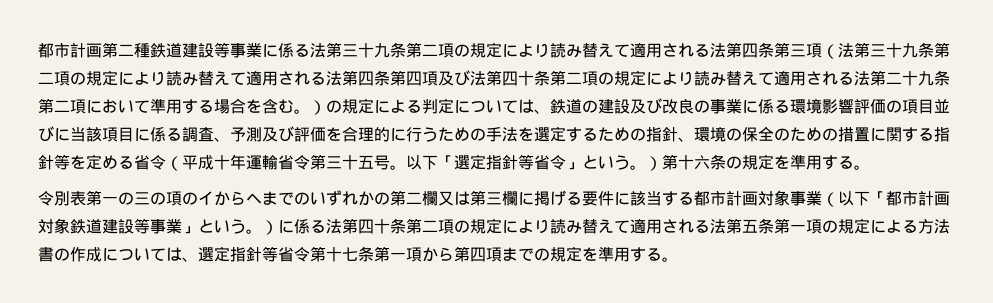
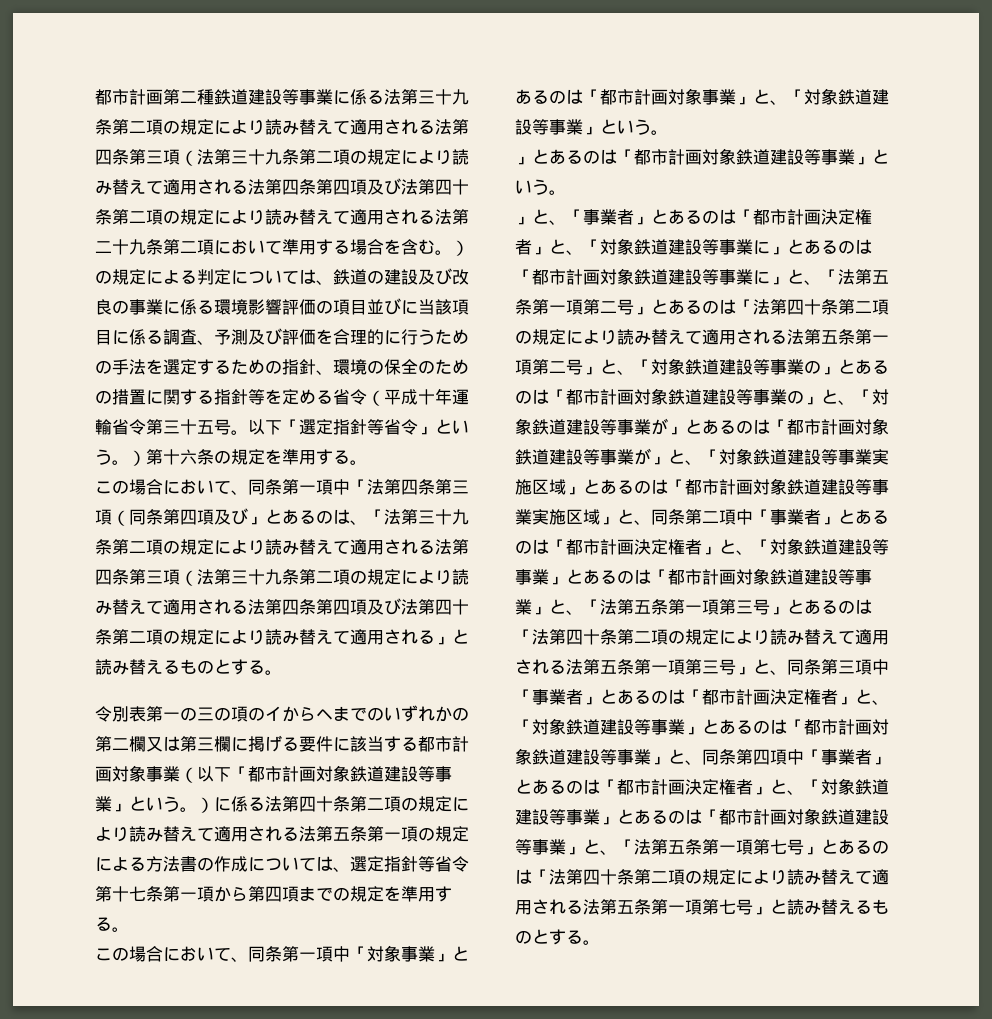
+ この場合において、同条第一項中「法第四条第三項（同条第四項及び」とあるのは、「法第三十九条第二項の規定により読み替えて適用される法第四条第三項（法第三十九条第二項の規定により読み替えて適用される法第四条第四項及び法第四十条第二項の規定により読み替えて適用される」と読み替えるものとする。
+ この場合において、同条第一項中「対象事業」とあるのは「都市計画対象事業」と、「対象鉄道建設等事業」という。
+ 」とあるのは「都市計画対象鉄道建設等事業」という。
+ 」と、「事業者」とあるのは「都市計画決定権者」と、「対象鉄道建設等事業に」とあるのは「都市計画対象鉄道建設等事業に」と、「法第五条第一項第二号」とあるのは「法第四十条第二項の規定により読み替えて適用される法第五条第一項第二号」と、「対象鉄道建設等事業の」とあるのは「都市計画対象鉄道建設等事業の」と、「対象鉄道建設等事業が」とあるのは「都市計画対象鉄道建設等事業が」と、「対象鉄道建設等事業実施区域」とあるのは「都市計画対象鉄道建設等事業実施区域」と、同条第二項中「事業者」とあるのは「都市計画決定権者」と、「対象鉄道建設等事業」とあるのは「都市計画対象鉄道建設等事業」と、「法第五条第一項第三号」とあるのは「法第四十条第二項の規定により読み替えて適用される法第五条第一項第三号」と、同条第三項中「事業者」とあるのは「都市計画決定権者」と、「対象鉄道建設等事業」とあるのは「都市計画対象鉄道建設等事業」と、同条第四項中「事業者」とあるのは「都市計画決定権者」と、「対象鉄道建設等事業」とあるのは「都市計画対象鉄道建設等事業」と、「法第五条第一項第七号」とあるのは「法第四十条第二項の規定により読み替えて適用される法第五条第一項第七号」と読み替えるものとする。

